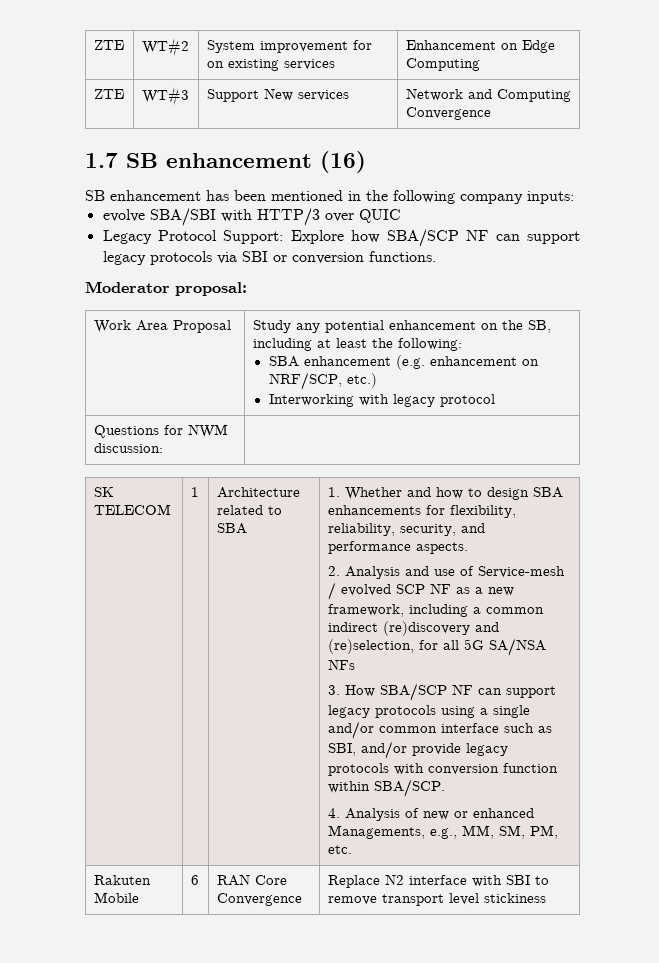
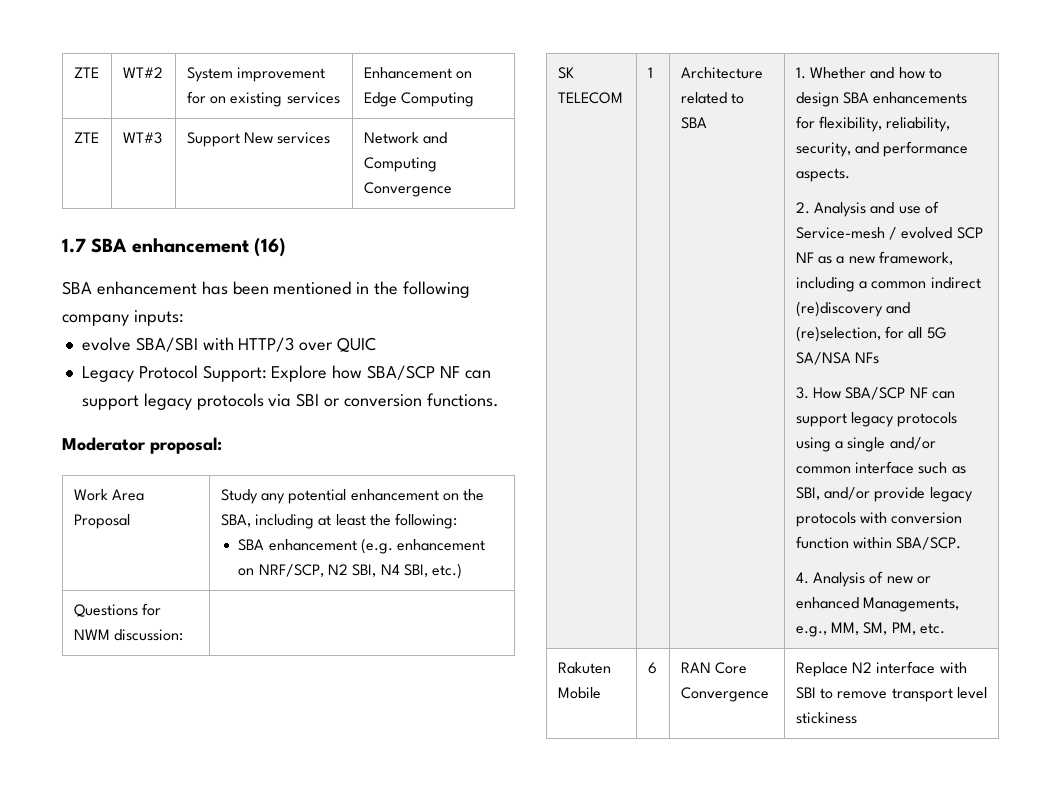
- 1.7 SB enhancement (16)
+ 1.7 SBA enhancement (16)
- SB enhancement has been mentioned in the following company inputs:
+ SBA enhancement has been mentioned in the following company inputs:
- Work Area Proposal | Study any potential enhancement on the SB, including at least the following:
- SBA enhancement (e.g. enhancement on NRF/SCP, etc.)
- Interworking with legacy protocol
+ Work Area Proposal | Study any potential enhancement on the SBA, including at least the following:
+ SBA enhancement (e.g. enhancement on NRF/SCP, N2 SBI, N4 SBI, etc.)

